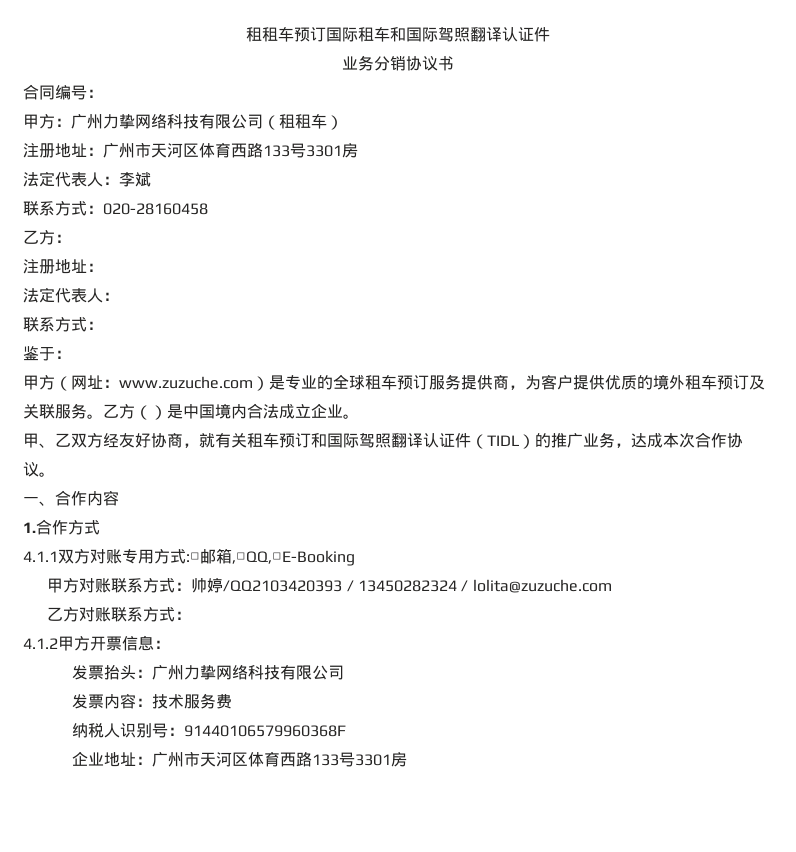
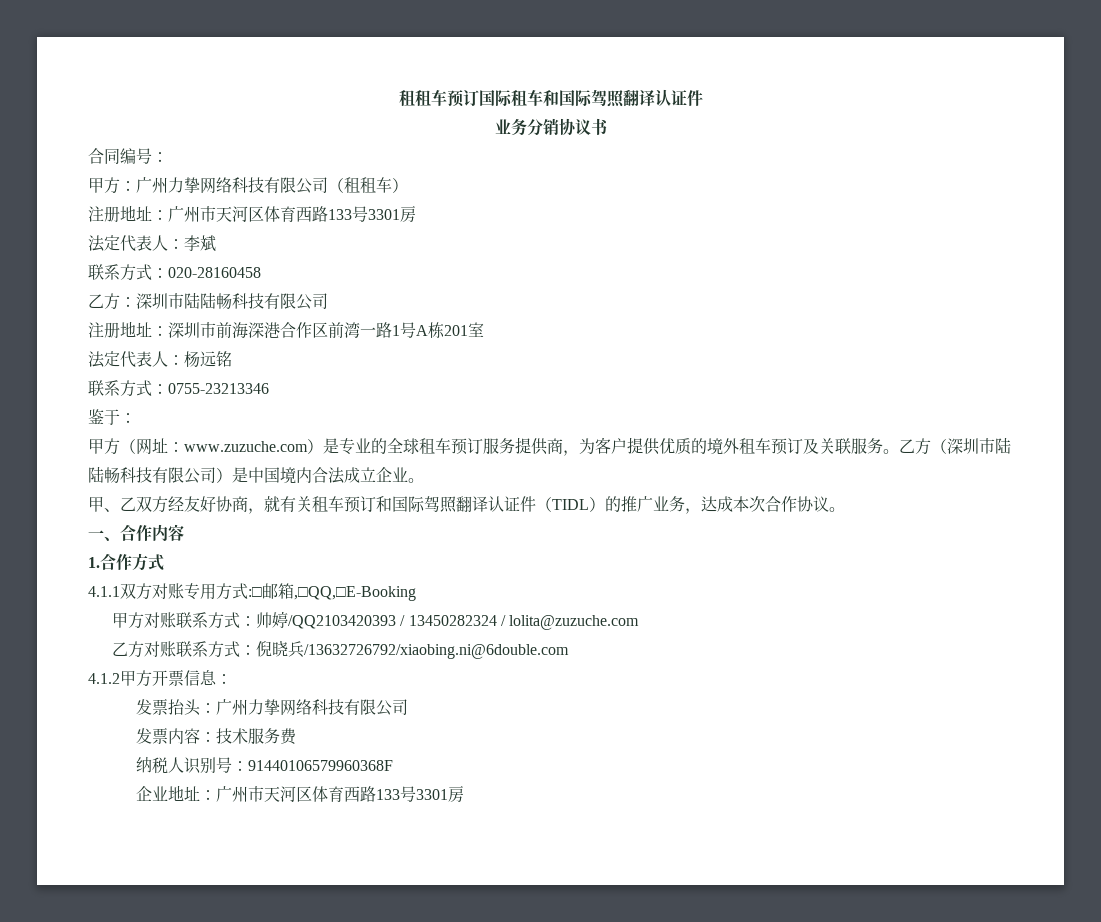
- 乙方：
- 注册地址：
- 法定代表人：
- 联系方式：
+ 乙方：深圳市陆陆畅科技有限公司
+ 注册地址：深圳市前海深港合作区前湾一路1号A栋201室
+ 法定代表人：杨远铭
+ 联系方式：0755-23213346
- 乙方（）是中国境内合法成立企业。
+ 乙方（深圳市陆陆畅科技有限公司）是中国境内合法成立企业。
- 乙方对账联系方式：
+ 乙方对账联系方式：倪晓兵/13632726792/xiaobing.ni@6double.com

